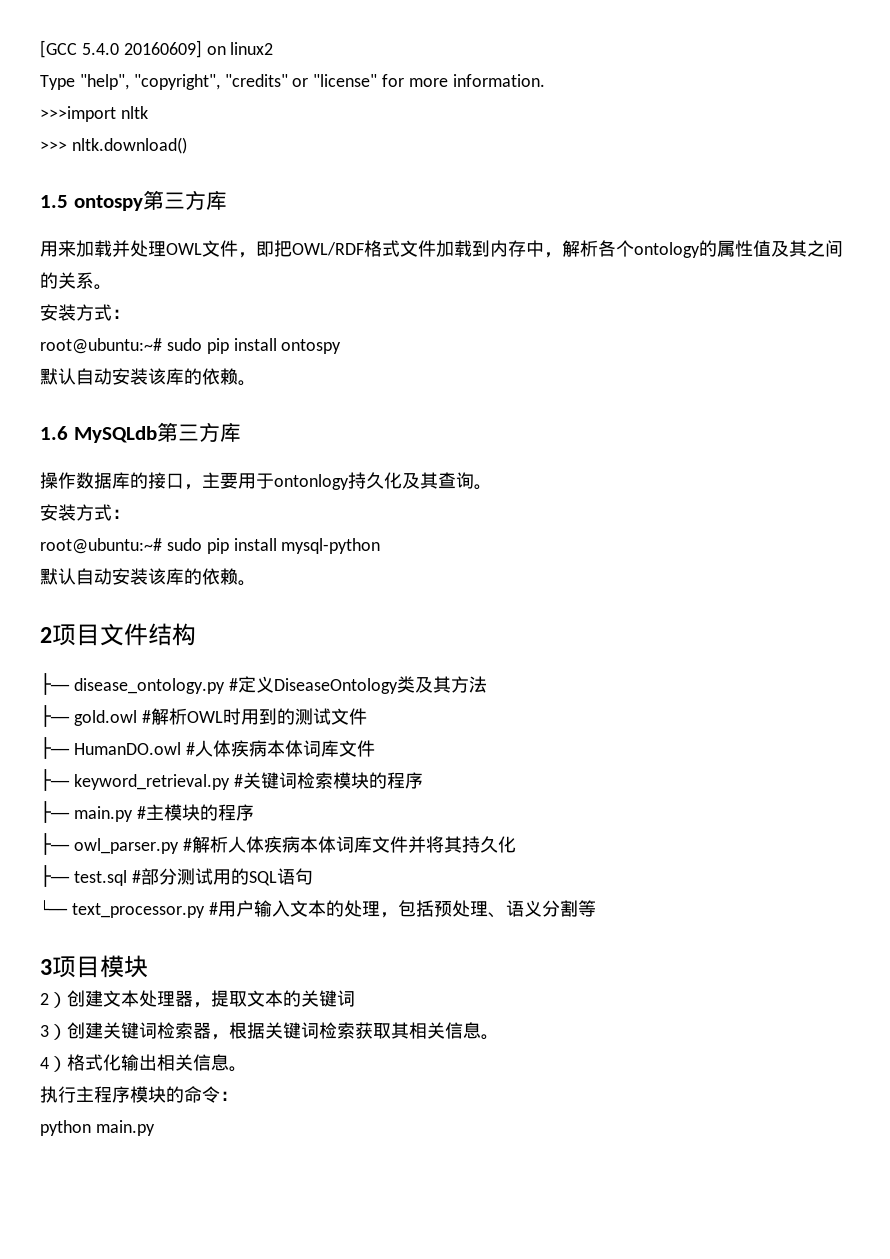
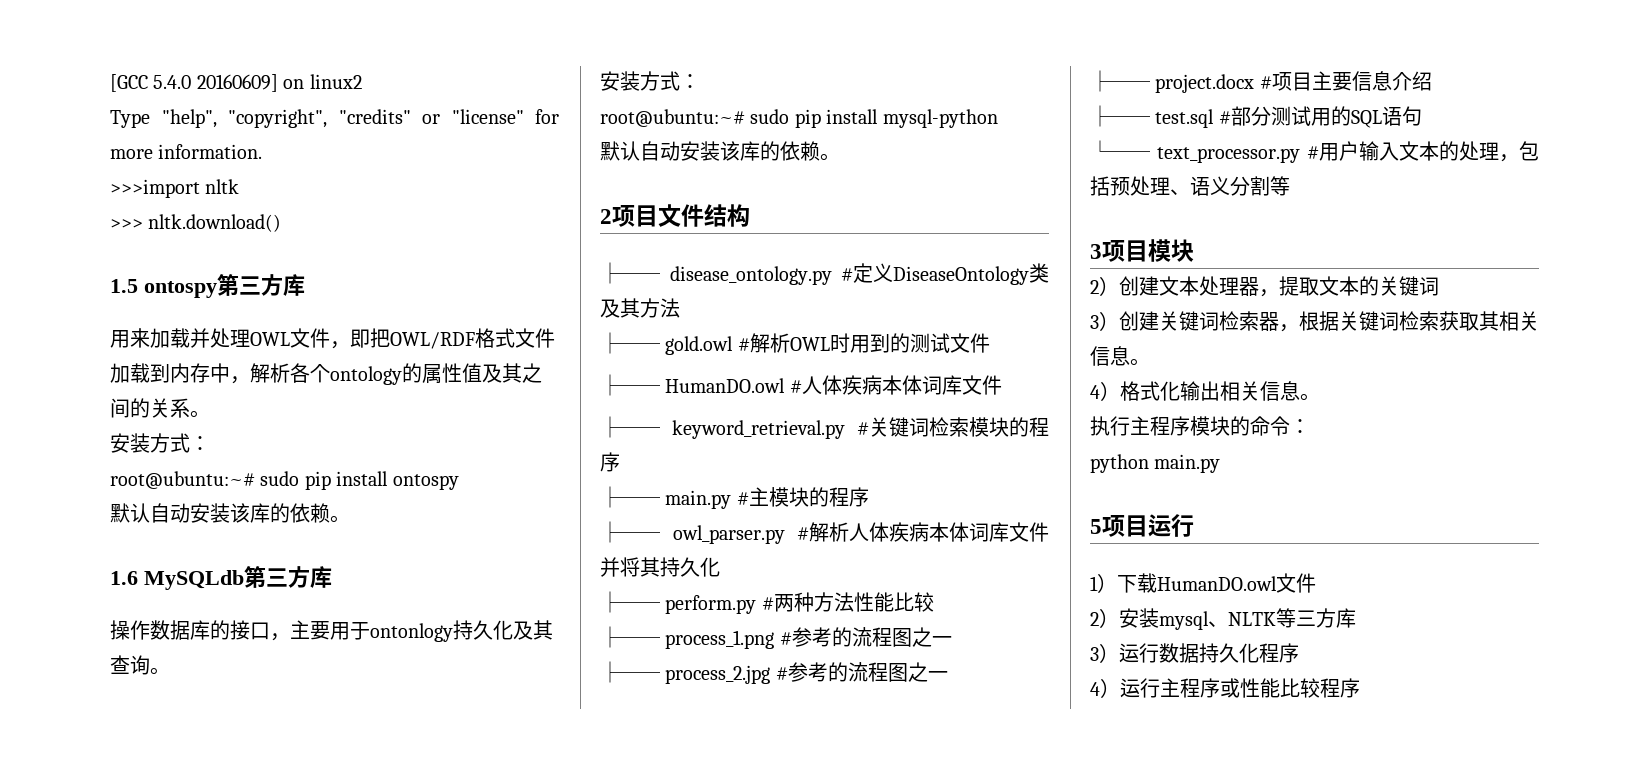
+ ├── perform.py #两种方法性能比较
+ ├── process_1.png #参考的流程图之一
+ ├── process_2.jpg #参考的流程图之一
+ ├── project.docx #项目主要信息介绍
+ 5项目运行
+ 1）下载HumanDO.owl文件
+ 2）安装mysql、NLTK等三方库
+ 3）运行数据持久化程序
+ 4）运行主程序或性能比较程序

